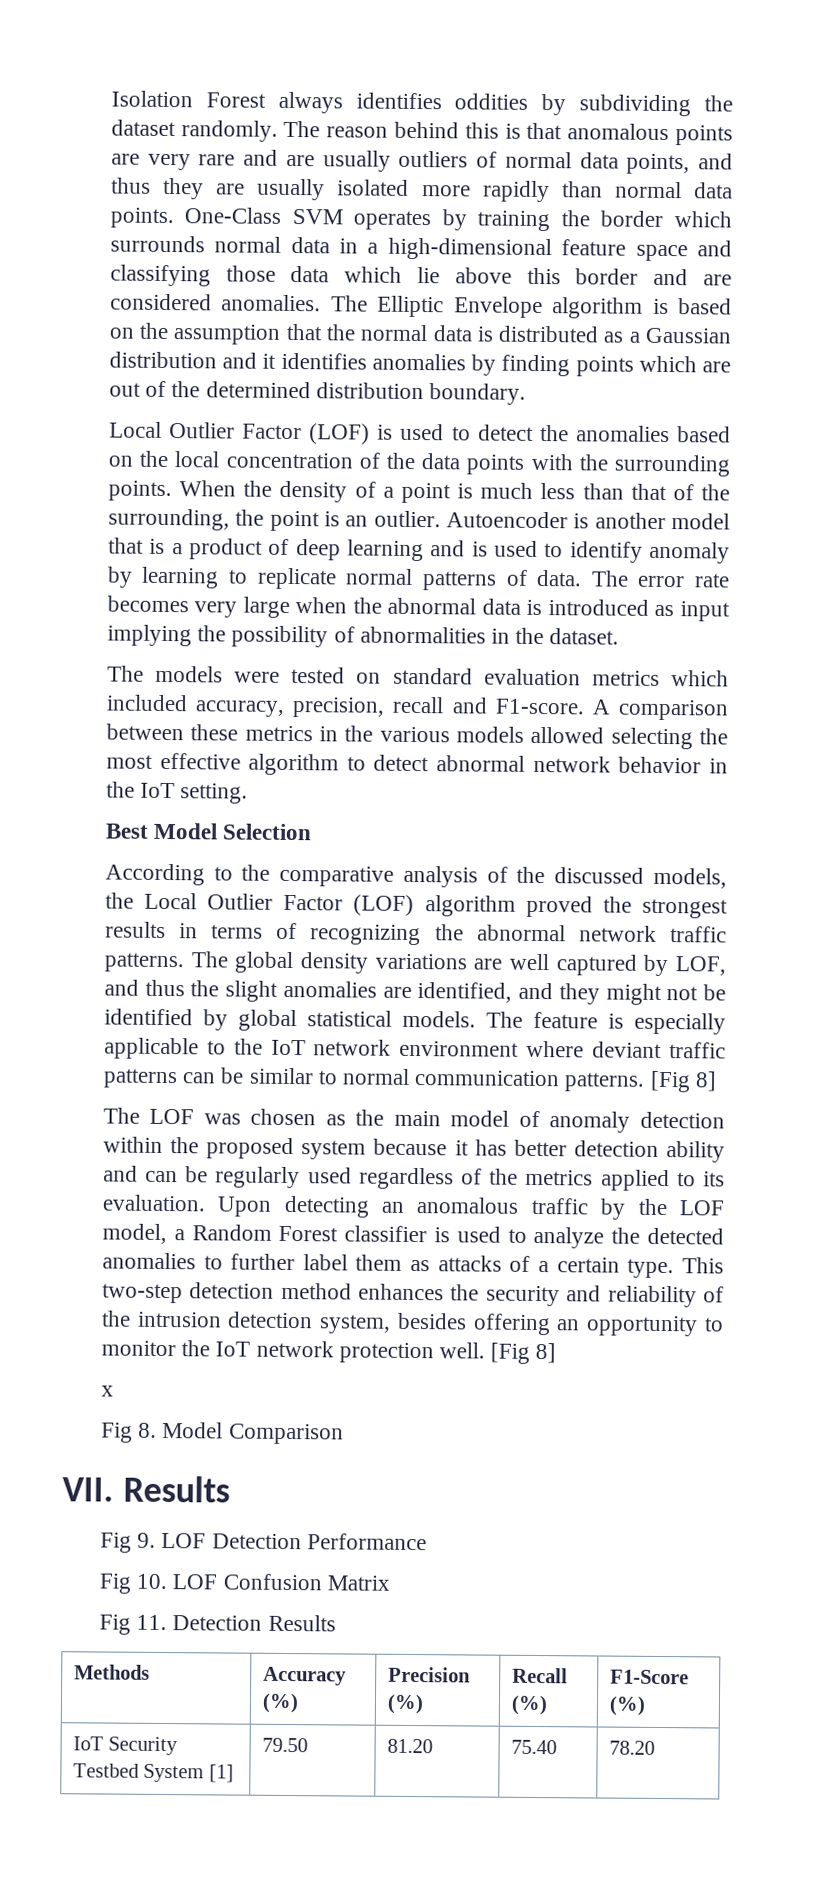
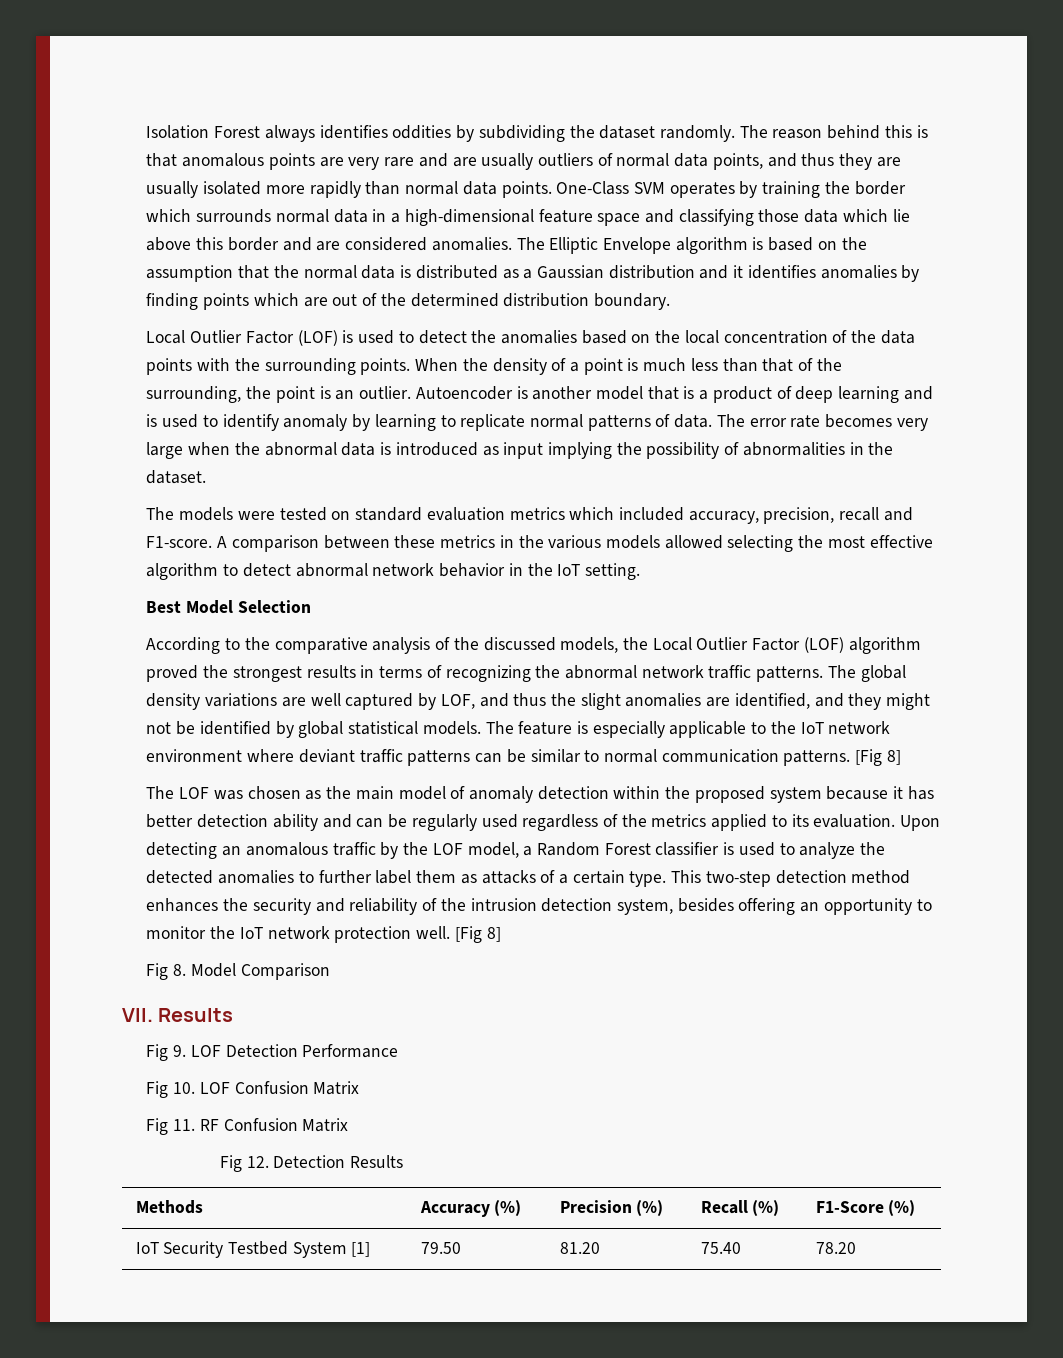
- x
- Fig 11. Detection Results
+ Fig 11. RF Confusion Matrix
+ Fig 12. Detection Results

